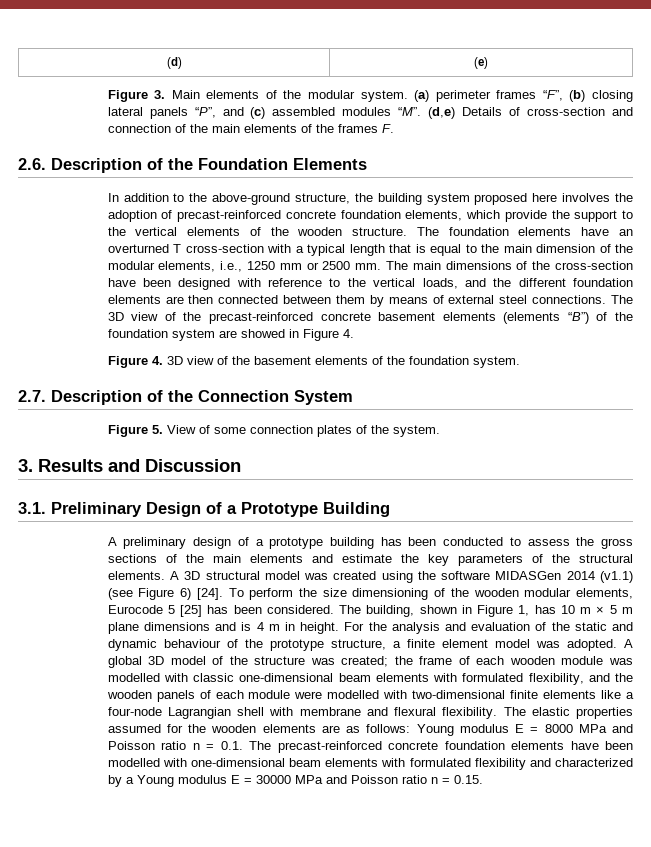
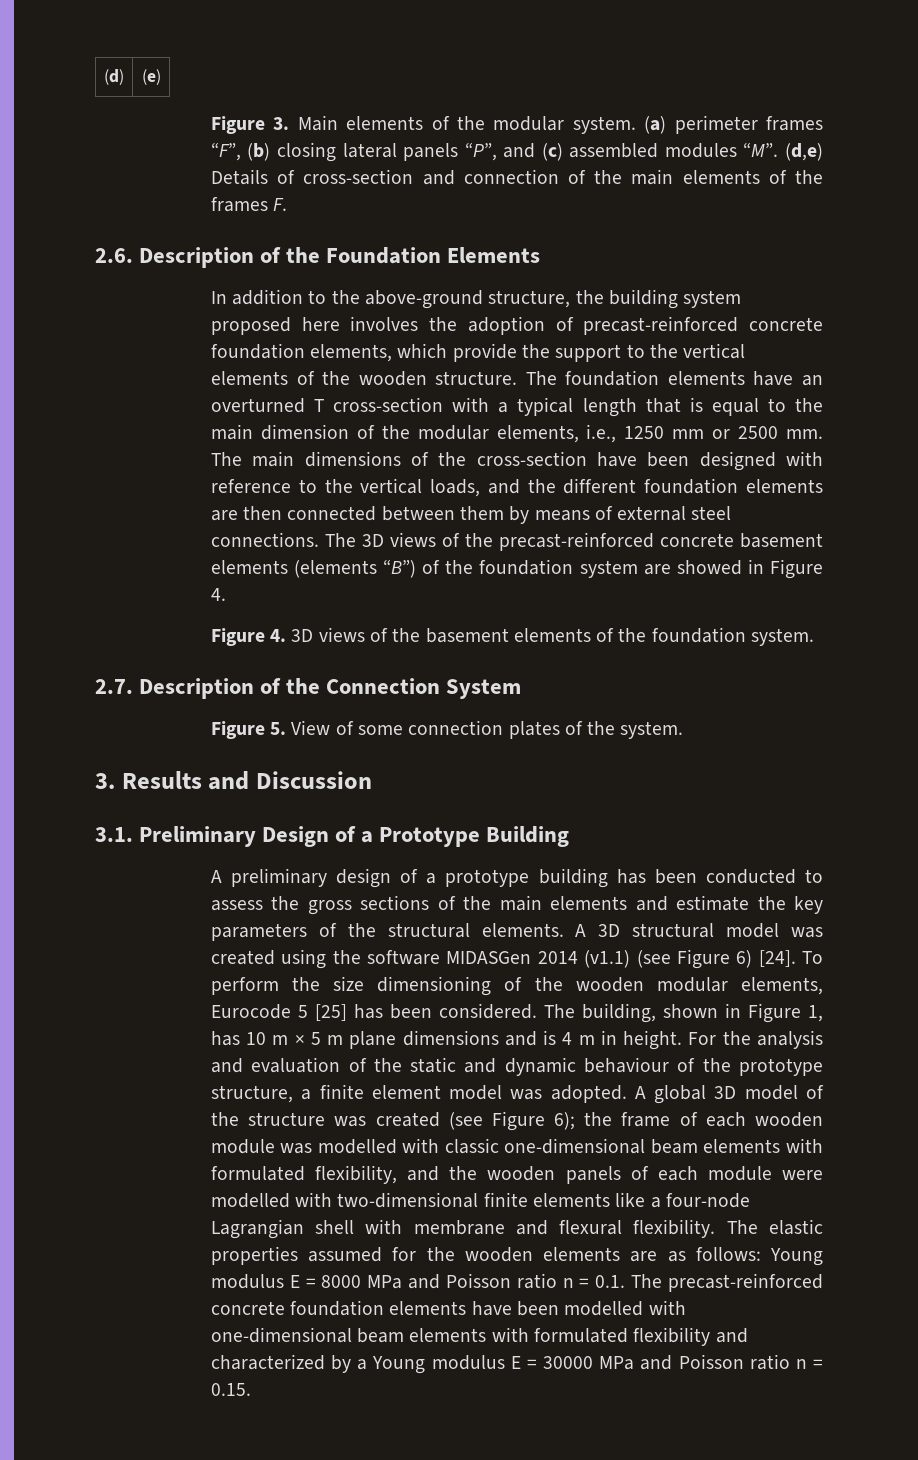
- The 3D view of the precast-reinforced concrete basement elements (elements “B”) of the foundation system are showed in Figure 4.
+ The 3D views of the precast-reinforced concrete basement elements (elements “B”) of the foundation system are showed in Figure 4.
- Figure 4. 3D view of the basement elements of the foundation system.
+ Figure 4. 3D views of the basement elements of the foundation system.
- A global 3D model of the structure was created; the frame of each wooden module was modelled with classic one-dimensional beam elements with formulated flexibility, and the wooden panels of each module were modelled with two-dimensional finite elements like a four-node Lagrangian shell with membrane and flexural flexibility.
+ A global 3D model of the structure was created (see Figure 6); the frame of each wooden module was modelled with classic one-dimensional beam elements with formulated flexibility, and the wooden panels of each module were modelled with two-dimensional finite elements like a four-node Lagrangian shell with membrane and flexural flexibility.

